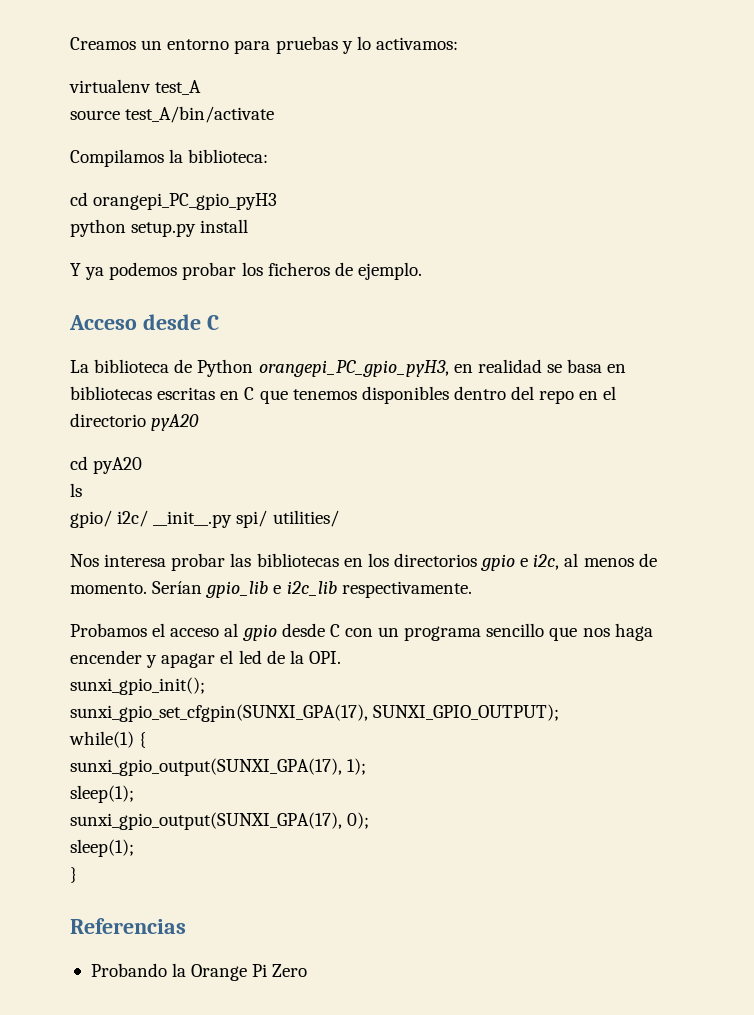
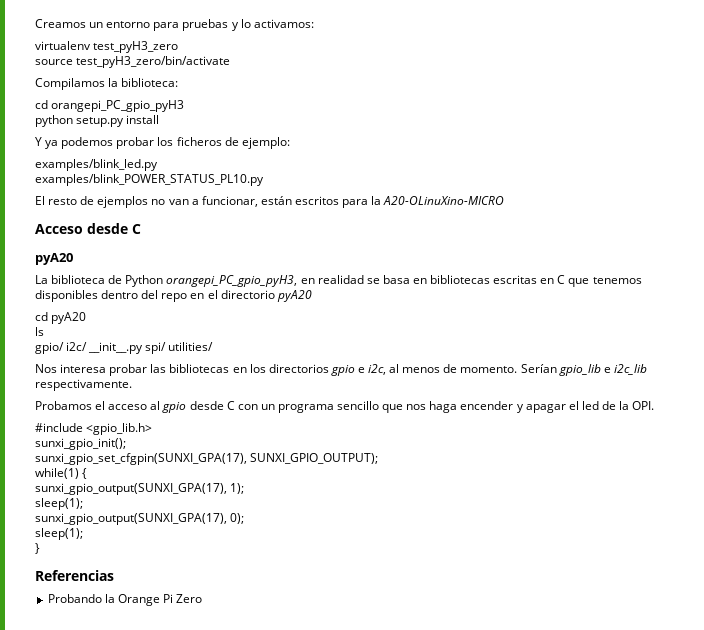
- virtualenv test_A
+ virtualenv test_pyH3_zero
- source test_A/bin/activate
+ source test_pyH3_zero/bin/activate
- Y ya podemos probar los ficheros de ejemplo.
+ Y ya podemos probar los ficheros de ejemplo:
+ examples/blink_led.py
+ examples/blink_POWER_STATUS_PL10.py
+ El resto de ejemplos no van a funcionar, están escritos para la A20-OLinuXino-MICRO
  Acceso desde C
+ pyA20
+ #include <gpio_lib.h>

